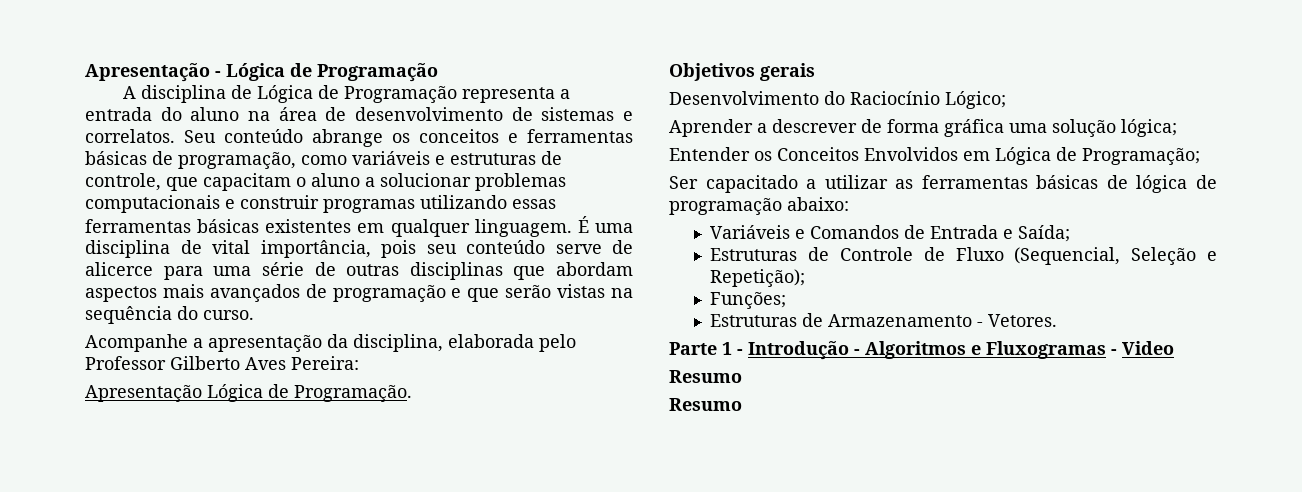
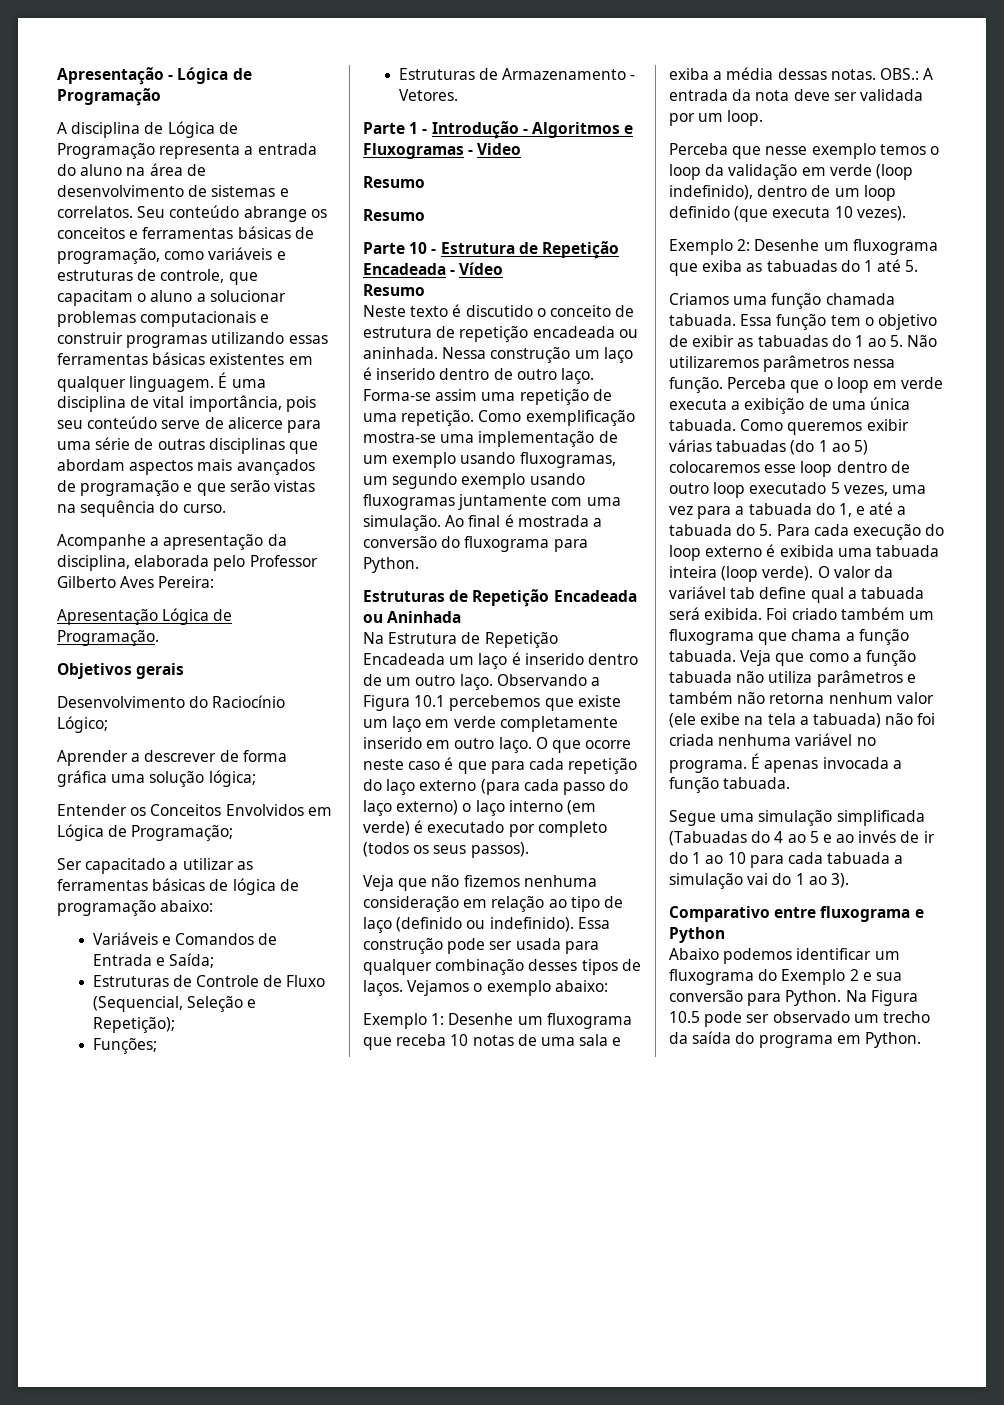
+ Parte 10 - Estrutura de Repetição Encadeada - Vídeo
+ Resumo
+ Neste texto é discutido o conceito de estrutura de repetição encadeada ou aninhada. Nessa construção um laço é inserido dentro de outro laço. Forma-se assim uma repetição de uma repetição. Como exemplificação mostra-se uma implementação de um exemplo usando fluxogramas, um segundo exemplo usando fluxogramas juntamente com uma simulação. Ao final é mostrada a conversão do fluxograma para Python.
+ Estruturas de Repetição Encadeada ou Aninhada
+ Na Estrutura de Repetição Encadeada um laço é inserido dentro de um outro laço. Observando a Figura 10.1 percebemos que existe um laço em verde completamente inserido em outro laço. O que ocorre neste caso é que para cada repetição do laço externo (para cada passo do laço externo) o laço interno (em verde) é executado por completo (todos os seus passos).
+ Veja que não fizemos nenhuma consideração em relação ao tipo de laço (definido ou indefinido). Essa construção pode ser usada para qualquer combinação desses tipos de laços. Vejamos o exemplo abaixo:
+ Exemplo 1: Desenhe um fluxograma que receba 10 notas de uma sala e exiba a média dessas notas. OBS.: A entrada da nota deve ser validada por um loop.
+ Perceba que nesse exemplo temos o loop da validação em verde (loop indefinido), dentro de um loop definido (que executa 10 vezes).
+ Exemplo 2: Desenhe um fluxograma que exiba as tabuadas do 1 até 5.
+ Criamos uma função chamada tabuada. Essa função tem o objetivo de exibir as tabuadas do 1 ao 5. Não utilizaremos parâmetros nessa função. Perceba que o loop em verde executa a exibição de uma única tabuada. Como queremos exibir várias tabuadas (do 1 ao 5) colocaremos esse loop dentro de outro loop executado 5 vezes, uma vez para a tabuada do 1, e até a tabuada do 5. Para cada execução do loop externo é exibida uma tabuada inteira (loop verde). O valor da variável tab define qual a tabuada será exibida. Foi criado também um fluxograma que chama a função tabuada. Veja que como a função tabuada não utiliza parâmetros e também não retorna nenhum valor (ele exibe na tela a tabuada) não foi criada nenhuma variável no programa. É apenas invocada a função tabuada.
+ Segue uma simulação simplificada (Tabuadas do 4 ao 5 e ao invés de ir do 1 ao 10 para cada tabuada a simulação vai do 1 ao 3).
+ Comparativo entre fluxograma e Python
+ Abaixo podemos identificar um fluxograma do Exemplo 2 e sua conversão para Python. Na Figura 10.5 pode ser observado um trecho da saída do programa em Python.

